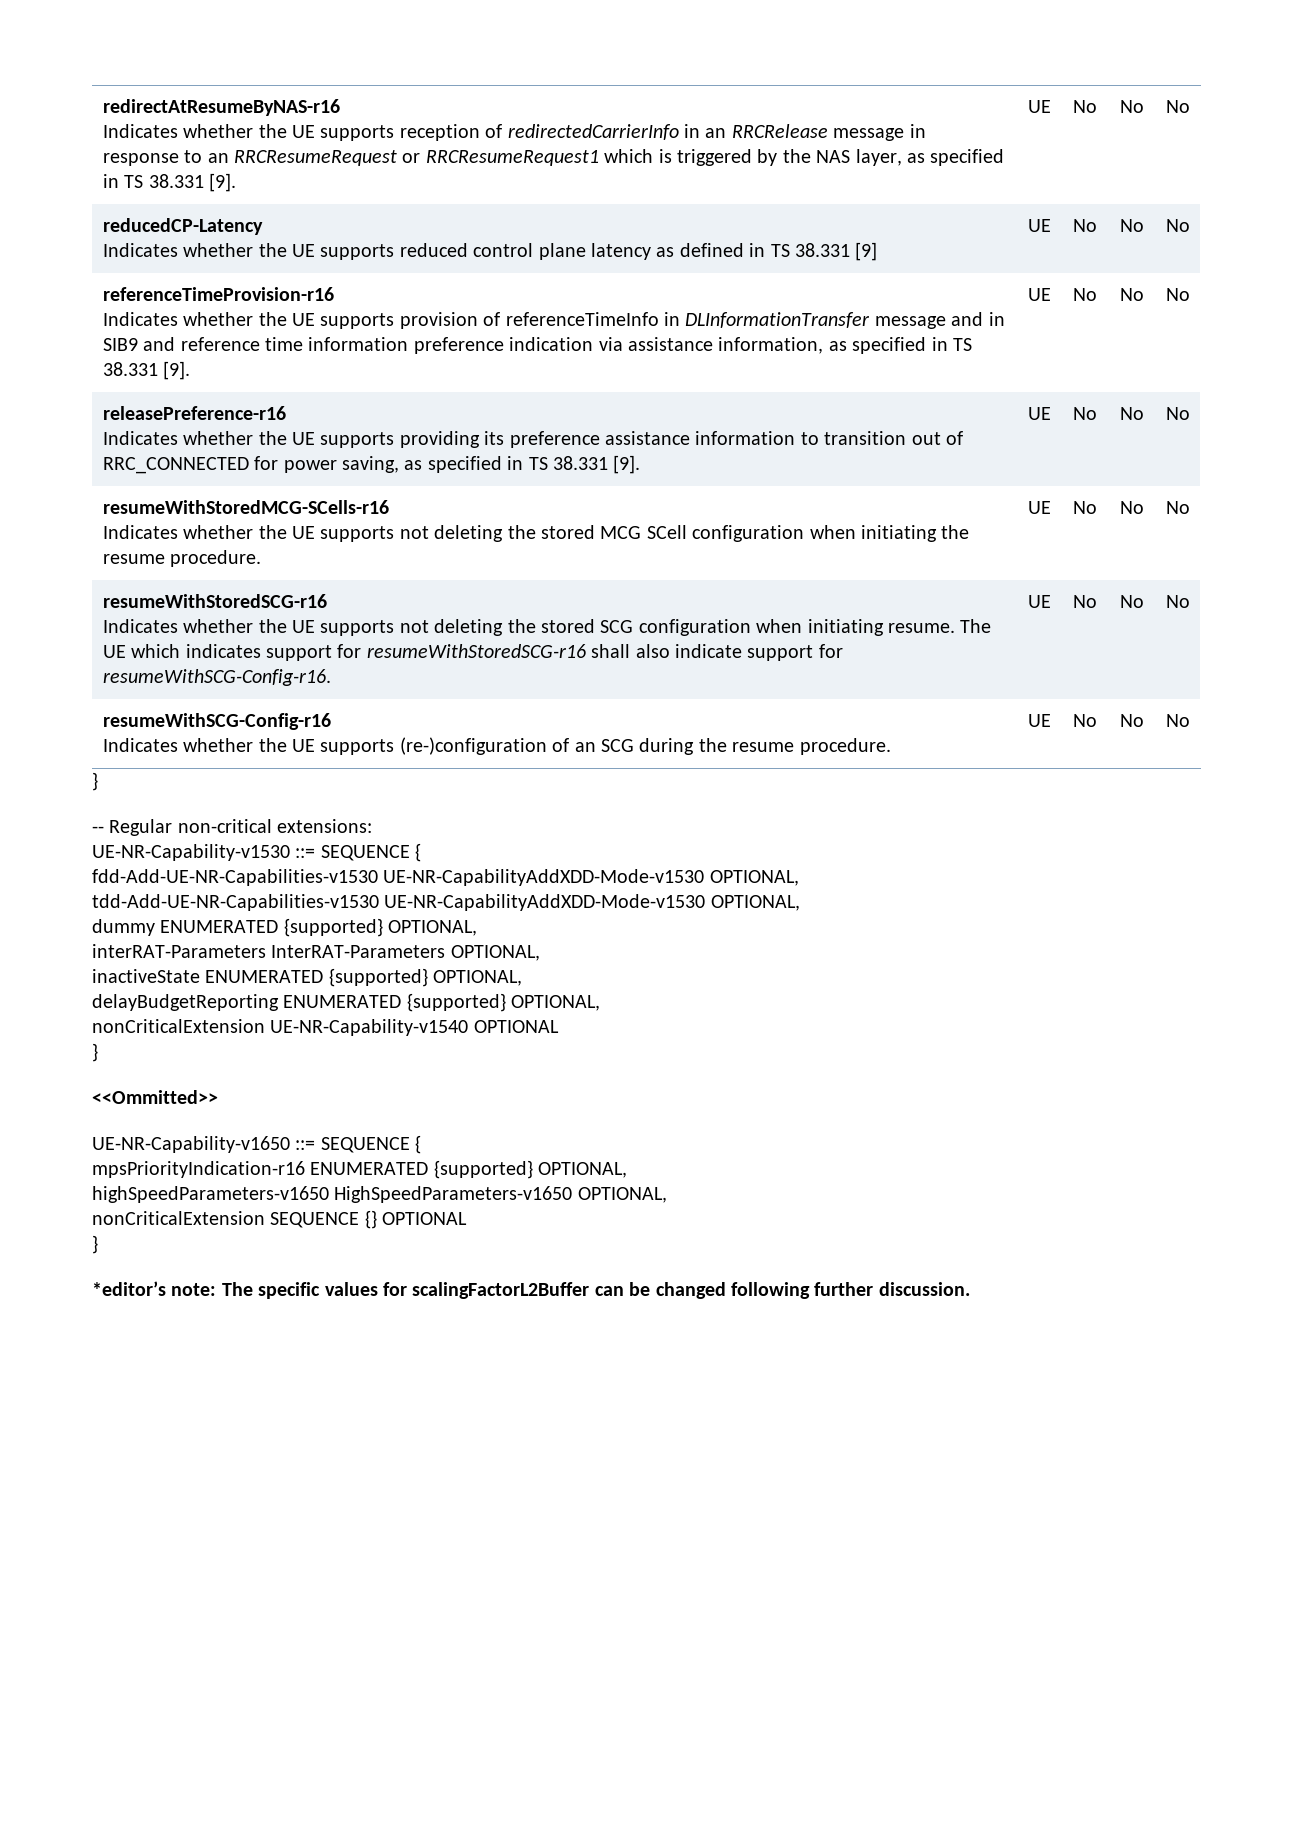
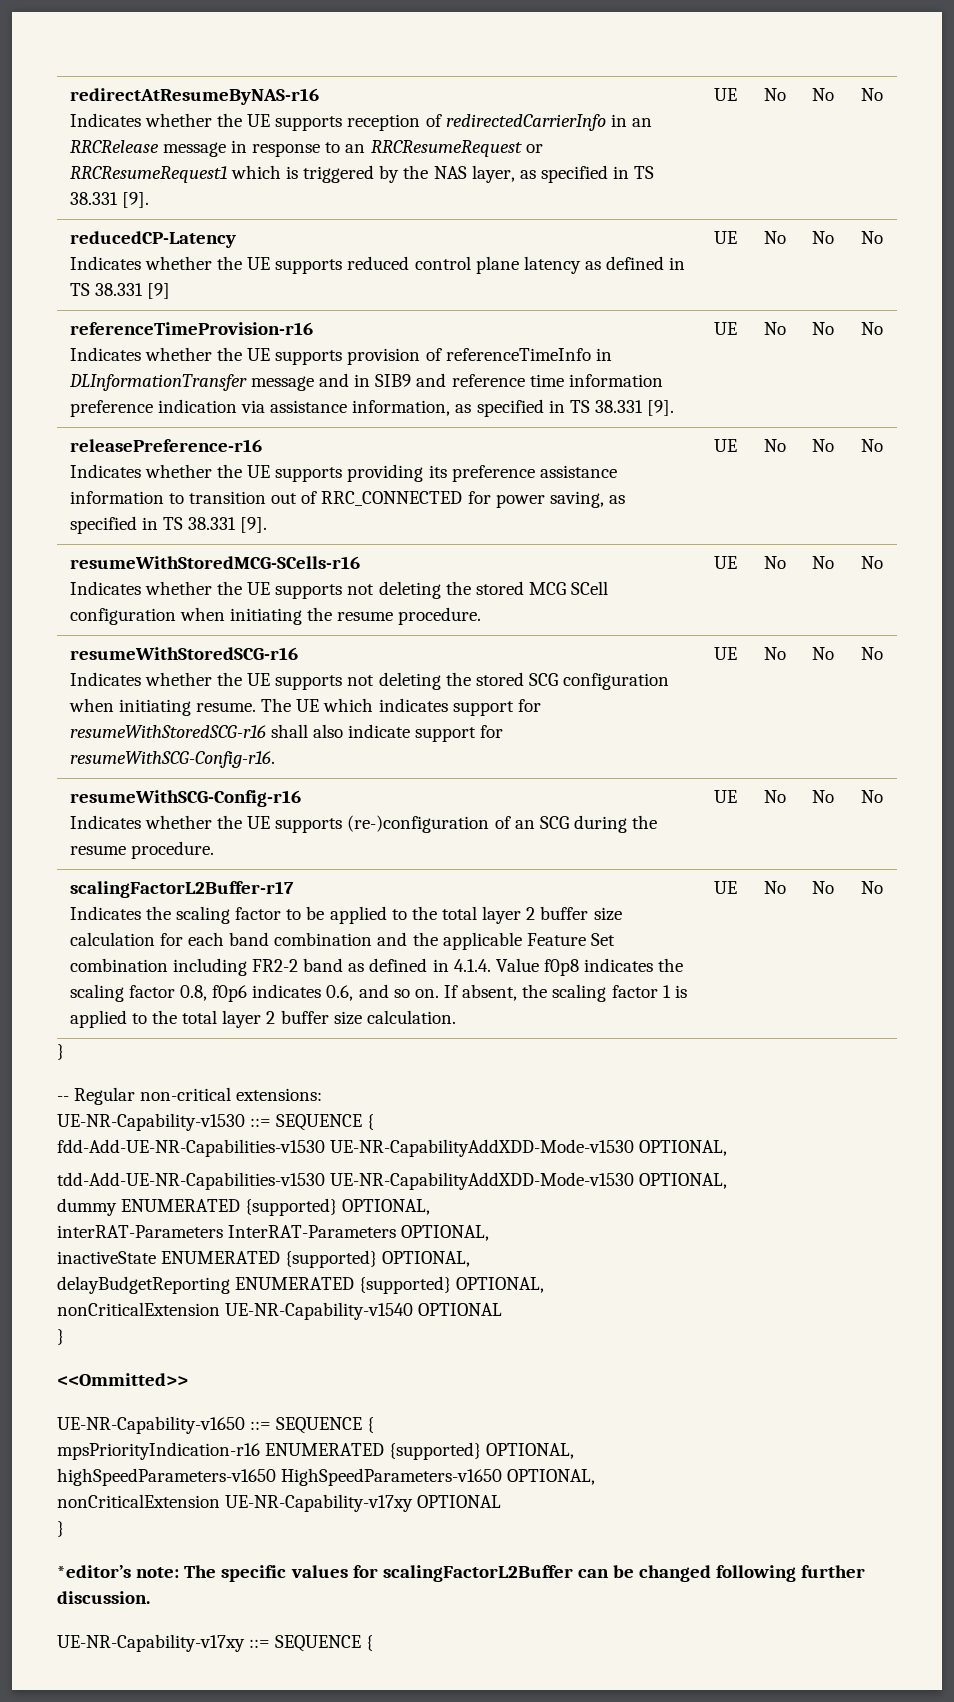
+ scalingFactorL2Buffer-r17
+ Indicates the scaling factor to be applied to the total layer 2 buffer size calculation for each band combination and the applicable Feature Set combination including FR2-2 band as defined in 4.1.4. Value f0p8 indicates the scaling factor 0.8, f0p6 indicates 0.6, and so on. If absent, the scaling factor 1 is applied to the total layer 2 buffer size calculation. | UE | No | No | No
- nonCriticalExtension SEQUENCE {} OPTIONAL
+ nonCriticalExtension UE-NR-Capability-v17xy OPTIONAL
+ UE-NR-Capability-v17xy ::= SEQUENCE {

